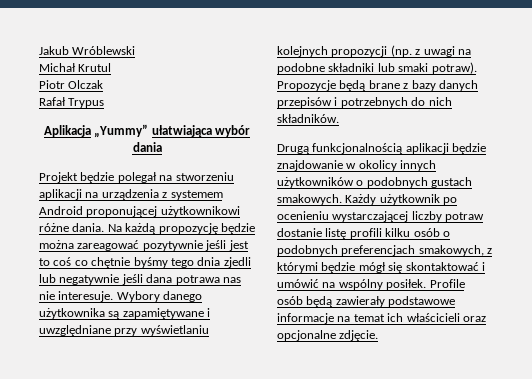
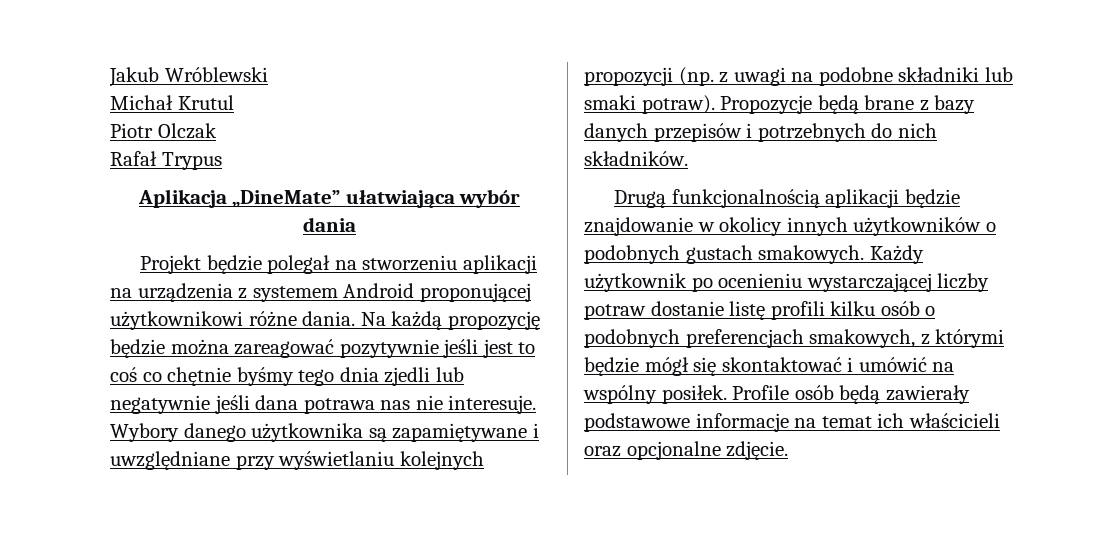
- Aplikacja „Yummy” ułatwiająca wybór dania
+ Aplikacja „DineMate” ułatwiająca wybór dania

